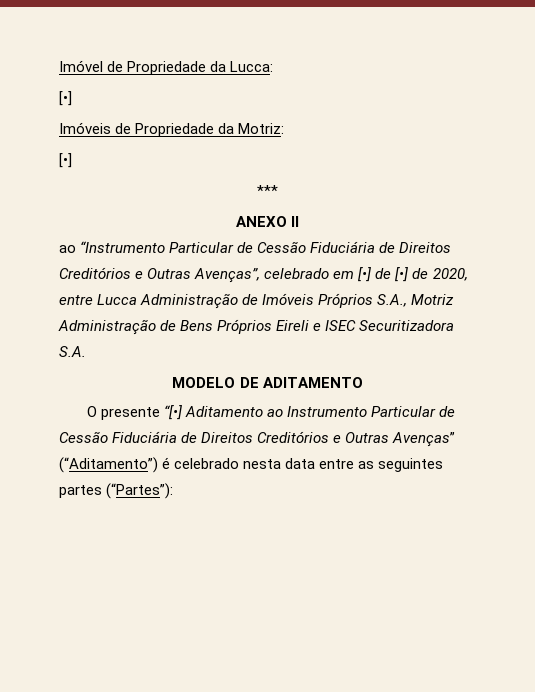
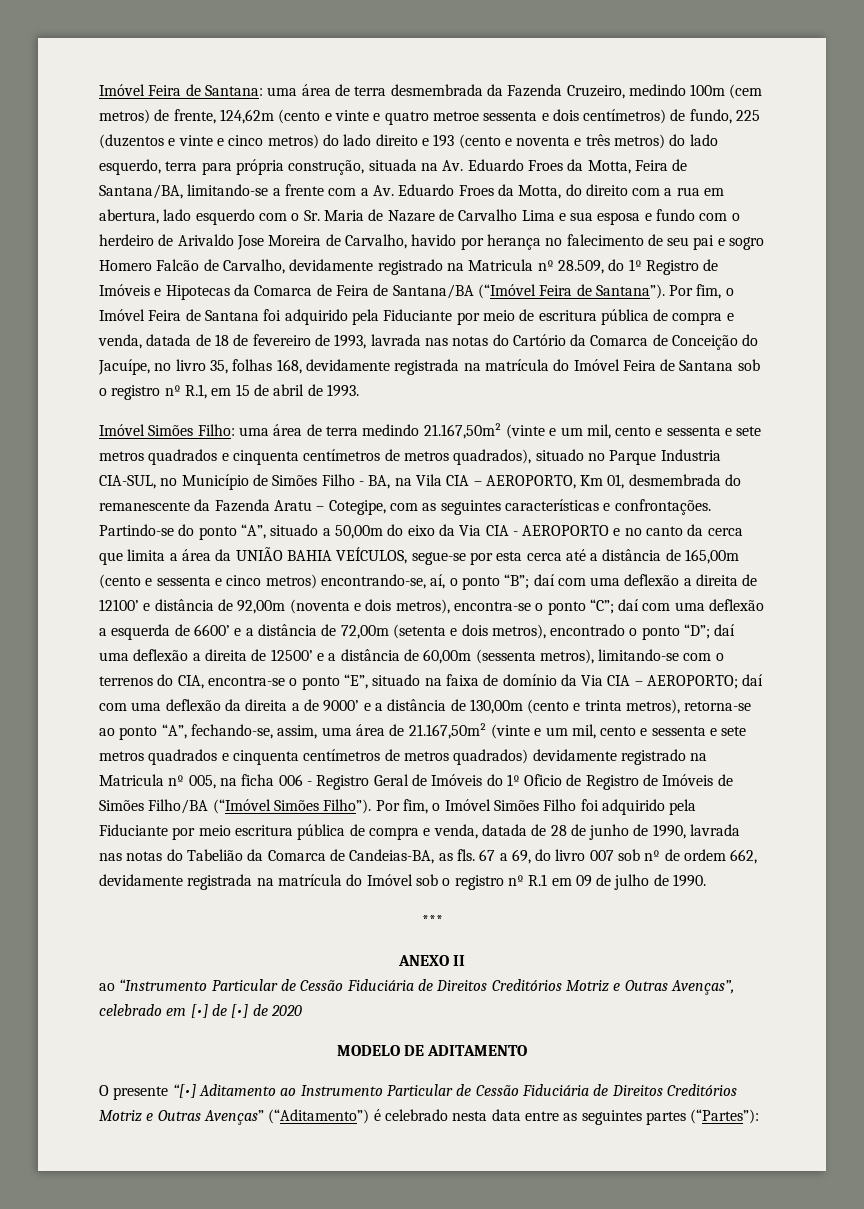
- Imóvel de Propriedade da Lucca:
- [•]
- Imóveis de Propriedade da Motriz:
- [•]
+ Imóvel Feira de Santana: uma área de terra desmembrada da Fazenda Cruzeiro, medindo 100m (cem metros) de frente, 124,62m (cento e vinte e quatro metroe sessenta e dois centímetros) de fundo, 225 (duzentos e vinte e cinco metros) do lado direito e 193 (cento e noventa e três metros) do lado esquerdo, terra para própria construção, situada na Av. Eduardo Froes da Motta, Feira de Santana/BA, limitando-se a frente com a Av. Eduardo Froes da Motta, do direito com a rua em abertura, lado esquerdo com o Sr. Maria de Nazare de Carvalho Lima e sua esposa e fundo com o herdeiro de Arivaldo Jose Moreira de Carvalho, havido por herança no falecimento de seu pai e sogro Homero Falcão de Carvalho, devidamente registrado na Matricula nº 28.509, do 1º Registro de Imóveis e Hipotecas da Comarca de Feira de Santana/BA (“Imóvel Feira de Santana”). Por fim, o Imóvel Feira de Santana foi adquirido pela Fiduciante por meio de escritura pública de compra e venda, datada de 18 de fevereiro de 1993, lavrada nas notas do Cartório da Comarca de Conceição do Jacuípe, no livro 35, folhas 168, devidamente registrada na matrícula do Imóvel Feira de Santana sob o registro nº R.1, em 15 de abril de 1993.
+ Imóvel Simões Filho: uma área de terra medindo 21.167,50m² (vinte e um mil, cento e sessenta e sete metros quadrados e cinquenta centímetros de metros quadrados), situado no Parque Industria CIA-SUL, no Município de Simões Filho - BA, na Vila CIA – AEROPORTO, Km 01, desmembrada do remanescente da Fazenda Aratu – Cotegipe, com as seguintes características e confrontações. Partindo-se do ponto “A”, situado a 50,00m do eixo da Via CIA - AEROPORTO e no canto da cerca que limita a área da UNIÃO BAHIA VEÍCULOS, segue-se por esta cerca até a distância de 165,00m (cento e sessenta e cinco metros) encontrando-se, aí, o ponto “B”; daí com uma deflexão a direita de 12100’ e distância de 92,00m (noventa e dois metros), encontra-se o ponto “C”; daí com uma deflexão a esquerda de 6600’ e a distância de 72,00m (setenta e dois metros), encontrado o ponto “D”; daí uma deflexão a direita de 12500’ e a distância de 60,00m (sessenta metros), limitando-se com o terrenos do CIA, encontra-se o ponto “E”, situado na faixa de domínio da Via CIA – AEROPORTO; daí com uma deflexão da direita a de 9000’ e a distância de 130,00m (cento e trinta metros), retorna-se ao ponto “A”, fechando-se, assim, uma área de 21.167,50m² (vinte e um mil, cento e sessenta e sete metros quadrados e cinquenta centímetros de metros quadrados) devidamente registrado na Matricula nº 005, na ficha 006 - Registro Geral de Imóveis do 1º Oficio de Registro de Imóveis de Simões Filho/BA (“Imóvel Simões Filho”). Por fim, o Imóvel Simões Filho foi adquirido pela Fiduciante por meio escritura pública de compra e venda, datada de 28 de junho de 1990, lavrada nas notas do Tabelião da Comarca de Candeias-BA, as fls. 67 a 69, do livro 007 sob nº de ordem 662, devidamente registrada na matrícula do Imóvel sob o registro nº R.1 em 09 de julho de 1990.
- ao “Instrumento Particular de Cessão Fiduciária de Direitos Creditórios e Outras Avenças”, celebrado em [•] de [•] de 2020, entre Lucca Administração de Imóveis Próprios S.A., Motriz Administração de Bens Próprios Eireli e ISEC Securitizadora S.A.
+ ao “Instrumento Particular de Cessão Fiduciária de Direitos Creditórios Motriz e Outras Avenças”, celebrado em [•] de [•] de 2020
- O presente “[•] Aditamento ao Instrumento Particular de Cessão Fiduciária de Direitos Creditórios e Outras Avenças” (“Aditamento”) é celebrado nesta data entre as seguintes partes (“Partes”):
+ O presente “[•] Aditamento ao Instrumento Particular de Cessão Fiduciária de Direitos Creditórios Motriz e Outras Avenças” (“Aditamento”) é celebrado nesta data entre as seguintes partes (“Partes”):

